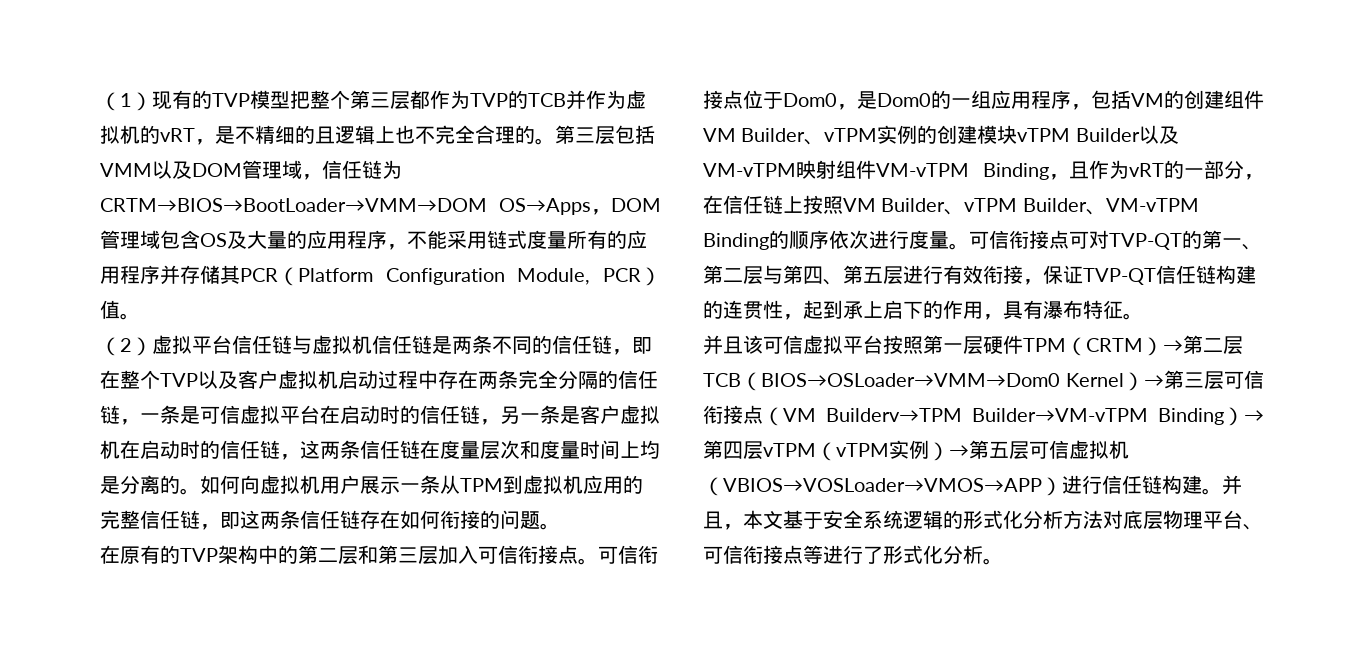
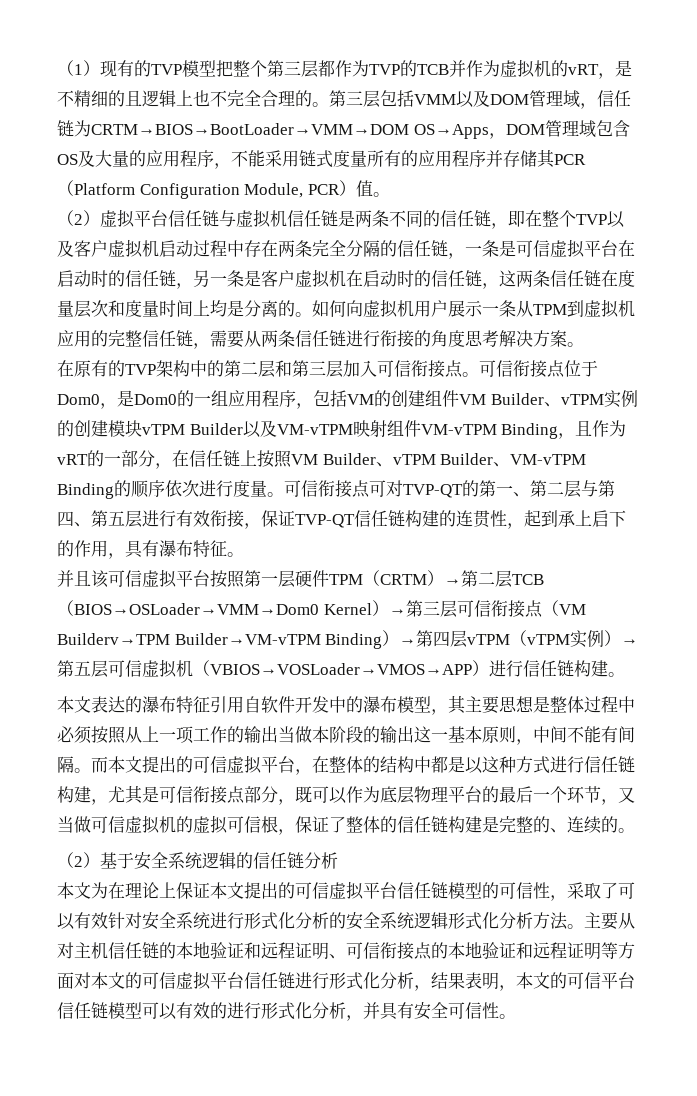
- 如何向虚拟机用户展示一条从TPM到虚拟机应用的完整信任链，即这两条信任链存在如何衔接的问题。
+ 如何向虚拟机用户展示一条从TPM到虚拟机应用的完整信任链，需要从两条信任链进行衔接的角度思考解决方案。
- 并且该可信虚拟平台按照第一层硬件TPM（CRTM）→第二层TCB（BIOS→OSLoader→VMM→Dom0 Kernel）→第三层可信衔接点（VM Builderv→TPM Builder→VM-vTPM Binding）→第四层vTPM（vTPM实例）→第五层可信虚拟机（VBIOS→VOSLoader→VMOS→APP）进行信任链构建。并且，本文基于安全系统逻辑的形式化分析方法对底层物理平台、可信衔接点等进行了形式化分析。
+ 并且该可信虚拟平台按照第一层硬件TPM（CRTM）→第二层TCB（BIOS→OSLoader→VMM→Dom0 Kernel）→第三层可信衔接点（VM Builderv→TPM Builder→VM-vTPM Binding）→第四层vTPM（vTPM实例）→第五层可信虚拟机（VBIOS→VOSLoader→VMOS→APP）进行信任链构建。
+ 本文表达的瀑布特征引用自软件开发中的瀑布模型，其主要思想是整体过程中必须按照从上一项工作的输出当做本阶段的输出这一基本原则，中间不能有间隔。而本文提出的可信虚拟平台，在整体的结构中都是以这种方式进行信任链构建，尤其是可信衔接点部分，既可以作为底层物理平台的最后一个环节，又当做可信虚拟机的虚拟可信根，保证了整体的信任链构建是完整的、连续的。
+ （2）基于安全系统逻辑的信任链分析
+ 本文为在理论上保证本文提出的可信虚拟平台信任链模型的可信性，采取了可以有效针对安全系统进行形式化分析的安全系统逻辑形式化分析方法。主要从对主机信任链的本地验证和远程证明、可信衔接点的本地验证和远程证明等方面对本文的可信虚拟平台信任链进行形式化分析，结果表明，本文的可信平台信任链模型可以有效的进行形式化分析，并具有安全可信性。

